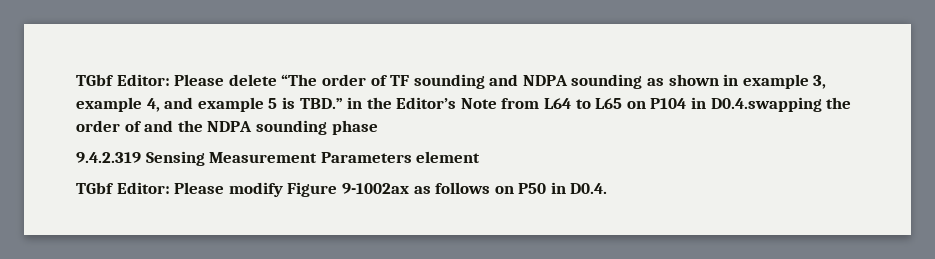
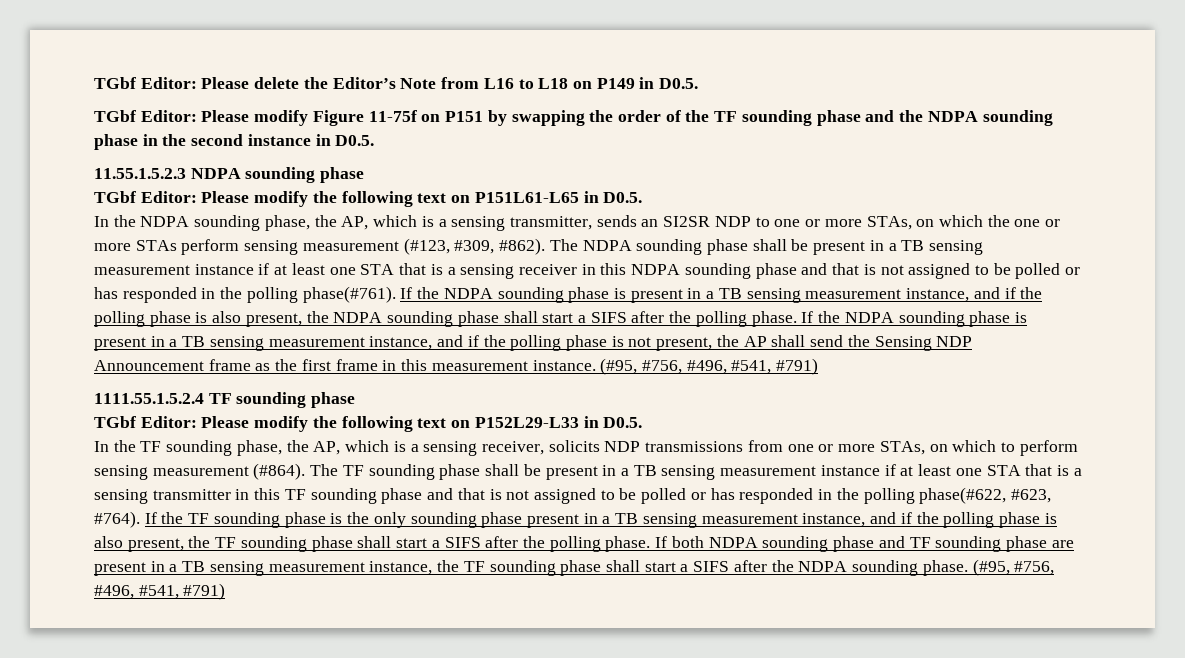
- TGbf Editor: Please delete “The order of TF sounding and NDPA sounding as shown in example 3, example 4, and example 5 is TBD.” in the Editor’s Note from L64 to L65 on P104 in D0.4.swapping the order of and the NDPA sounding phase
- 9.4.2.319 Sensing Measurement Parameters element
+ TGbf Editor: Please delete the Editor’s Note from L16 to L18 on P149 in D0.5.
- TGbf Editor: Please modify Figure 9-1002ax as follows on P50 in D0.4.
+ TGbf Editor: Please modify Figure 11-75f on P151 by swapping the order of the TF sounding phase and the NDPA sounding phase in the second instance in D0.5.
+ 11.55.1.5.2.3 NDPA sounding phase
+ TGbf Editor: Please modify the following text on P151L61-L65 in D0.5.
+ In the NDPA sounding phase, the AP, which is a sensing transmitter, sends an SI2SR NDP to one or more STAs, on which the one or more STAs perform sensing measurement (#123, #309, #862). The NDPA sounding phase shall be present in a TB sensing measurement instance if at least one STA that is a sensing receiver in this NDPA sounding phase and that is not assigned to be polled or has responded in the polling phase(#761). If the NDPA sounding phase is present in a TB sensing measurement instance, and if the polling phase is also present, the NDPA sounding phase shall start a SIFS after the polling phase. If the NDPA sounding phase is present in a TB sensing measurement instance, and if the polling phase is not present, the AP shall send the Sensing NDP Announcement frame as the first frame in this measurement instance. (#95, #756, #496, #541, #791)
+ 1111.55.1.5.2.4 TF sounding phase
+ TGbf Editor: Please modify the following text on P152L29-L33 in D0.5.
+ In the TF sounding phase, the AP, which is a sensing receiver, solicits NDP transmissions from one or more STAs, on which to perform sensing measurement (#864). The TF sounding phase shall be present in a TB sensing measurement instance if at least one STA that is a sensing transmitter in this TF sounding phase and that is not assigned to be polled or has responded in the polling phase(#622, #623, #764). If the TF sounding phase is the only sounding phase present in a TB sensing measurement instance, and if the polling phase is also present, the TF sounding phase shall start a SIFS after the polling phase. If both NDPA sounding phase and TF sounding phase are present in a TB sensing measurement instance, the TF sounding phase shall start a SIFS after the NDPA sounding phase. (#95, #756, #496, #541, #791)

